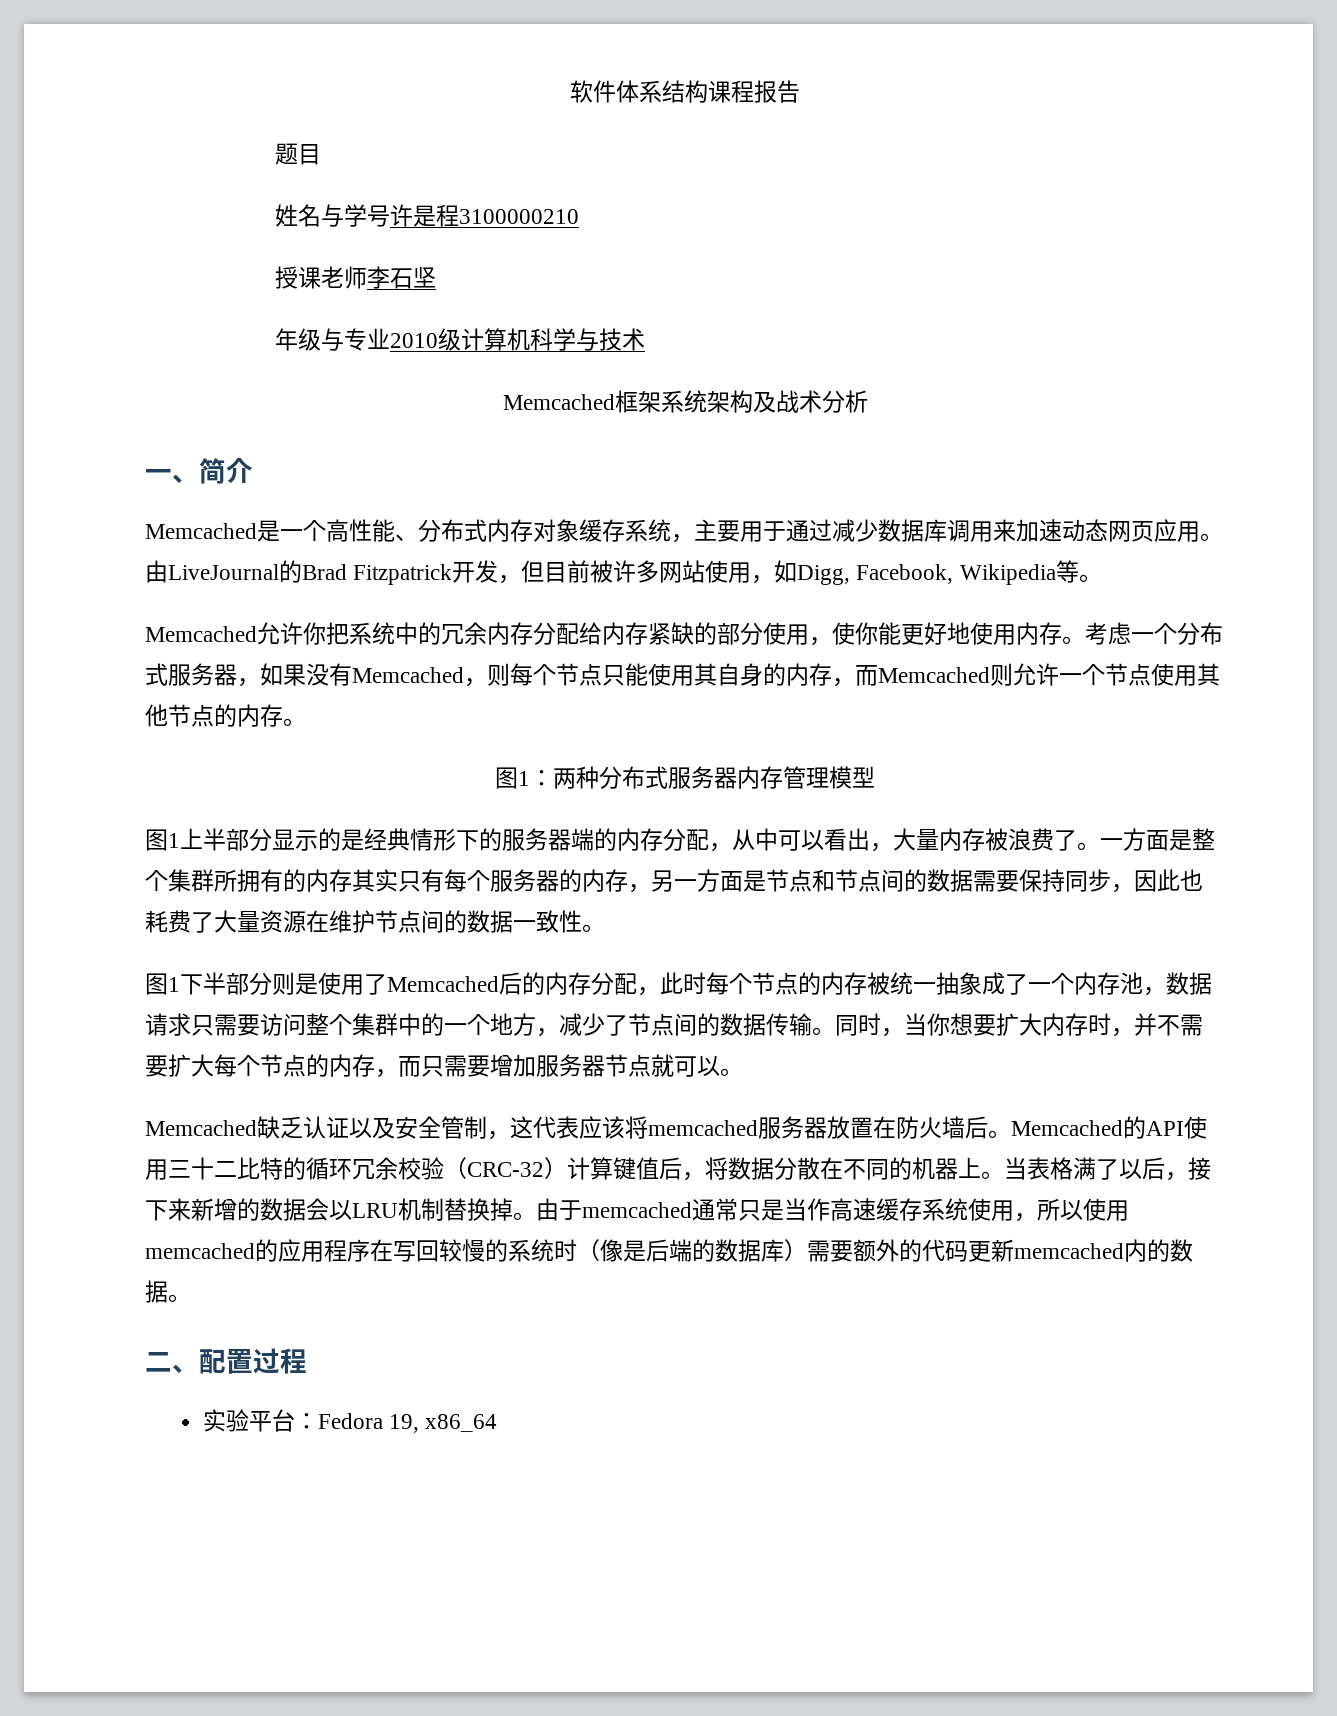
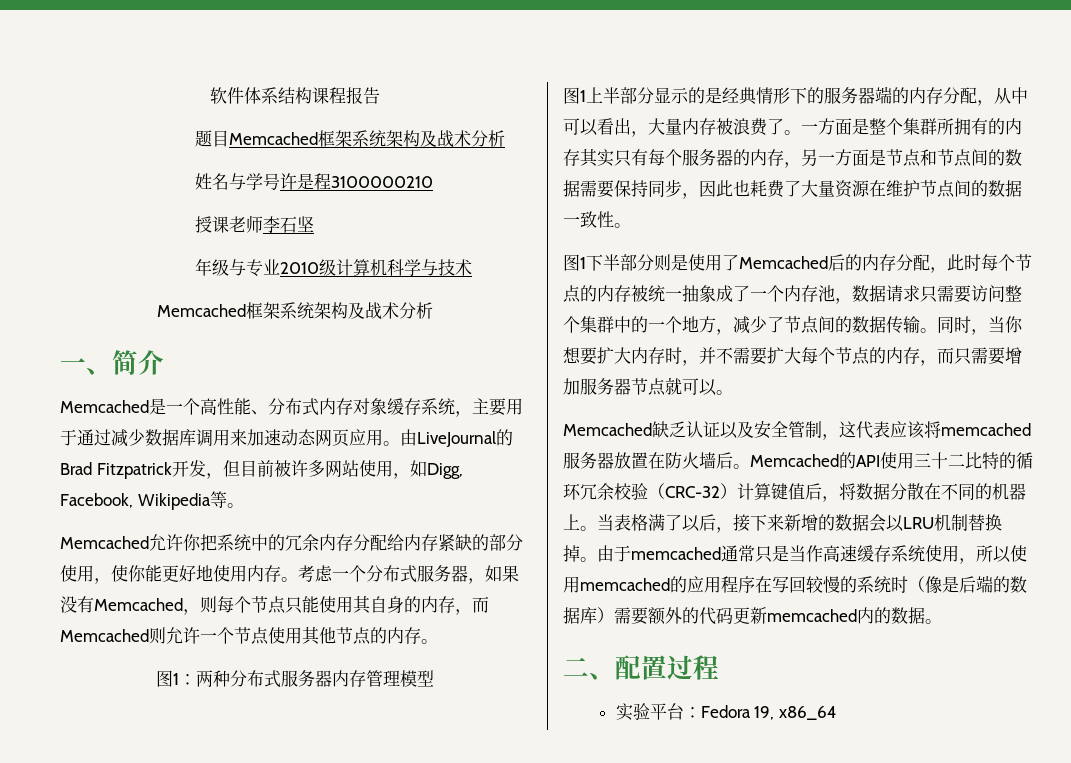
- 题目
+ 题目Memcached框架系统架构及战术分析

